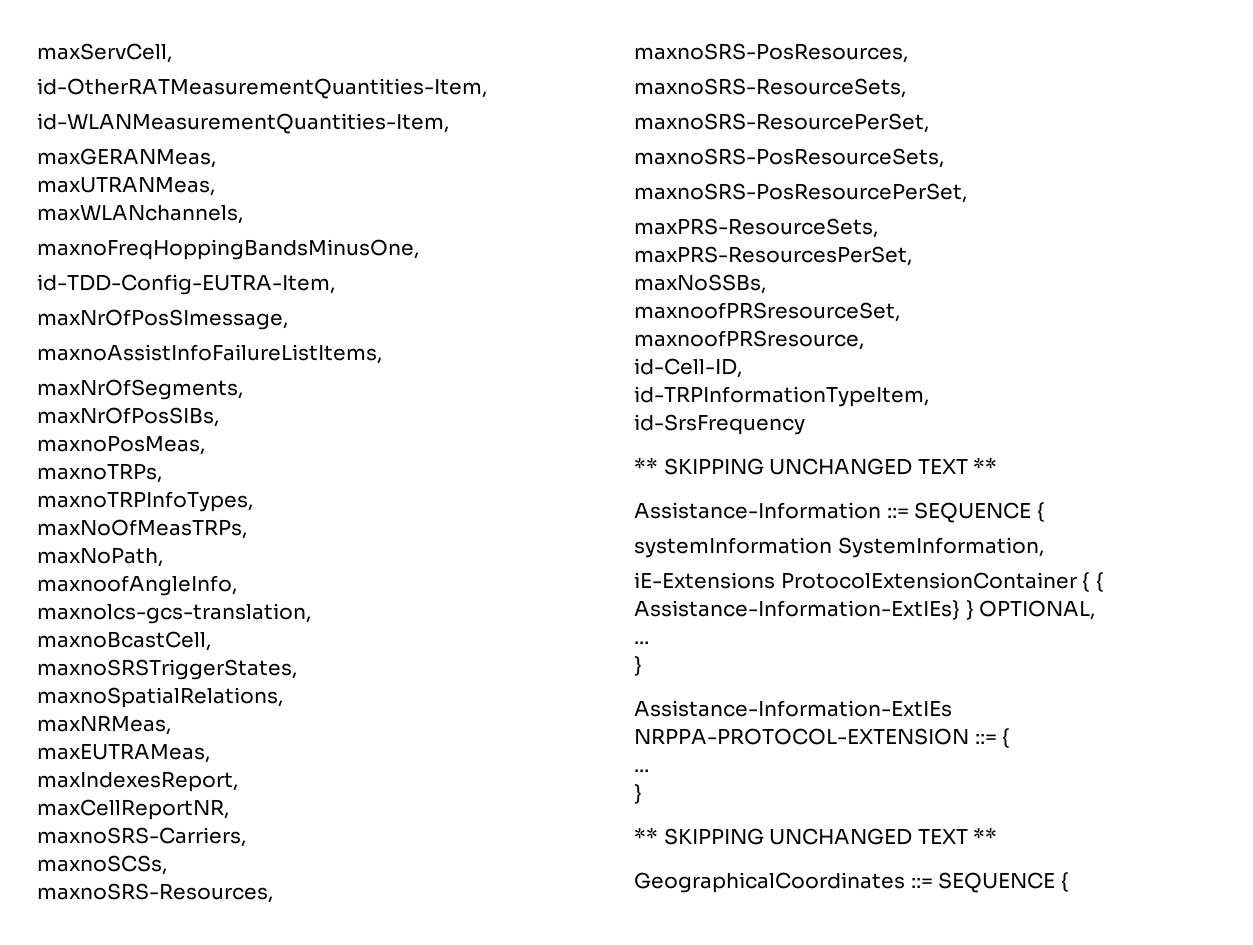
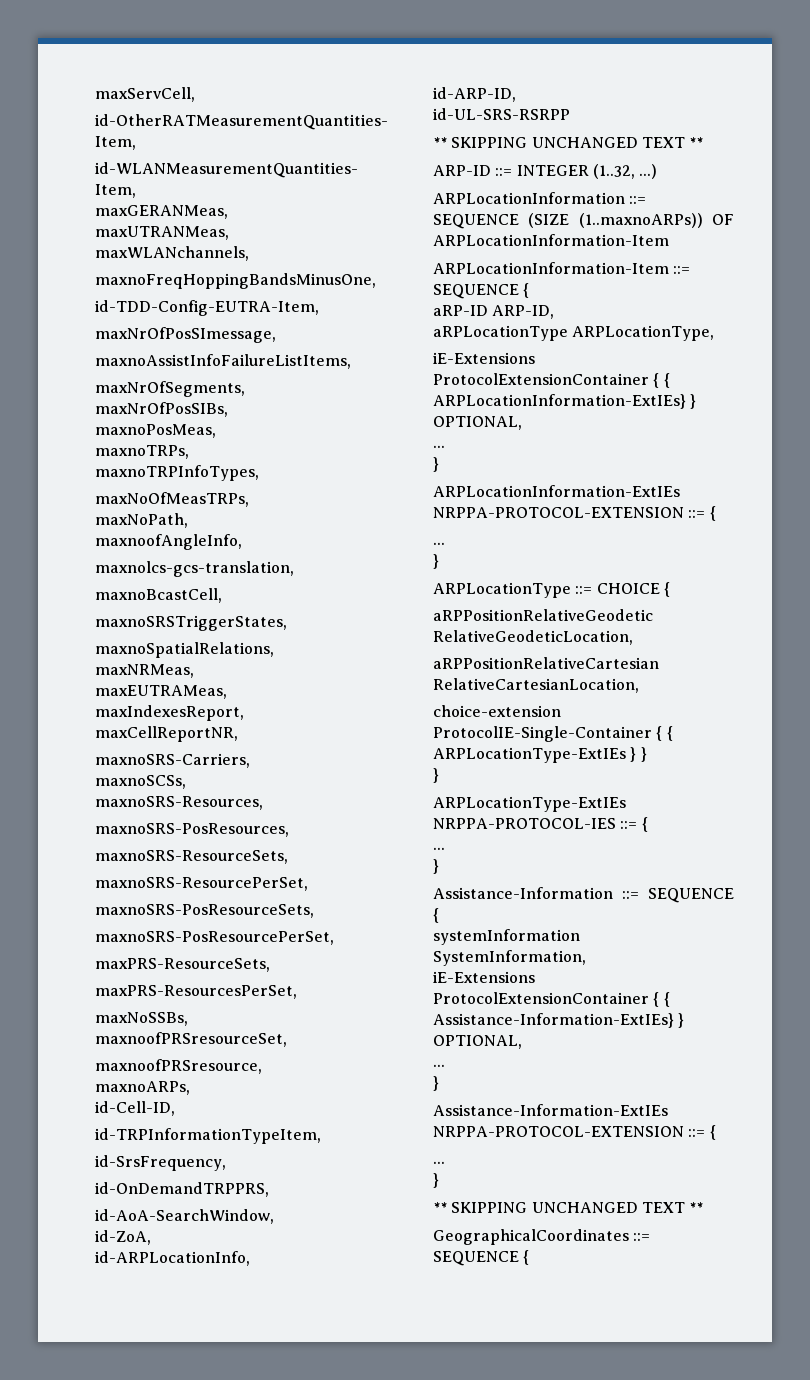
+ maxnoARPs,
- id-SrsFrequency
+ id-SrsFrequency,
+ id-OnDemandTRPPRS,
+ id-AoA-SearchWindow,
+ id-ZoA,
+ id-ARPLocationInfo,
+ id-ARP-ID,
+ id-UL-SRS-RSRPP
  ** SKIPPING UNCHANGED TEXT **
+ ARP-ID ::= INTEGER (1..32, ...)
+ ARPLocationInformation ::= SEQUENCE (SIZE (1..maxnoARPs)) OF ARPLocationInformation-Item
+ ARPLocationInformation-Item ::= SEQUENCE {
+ aRP-ID ARP-ID,
+ aRPLocationType ARPLocationType,
+ iE-Extensions ProtocolExtensionContainer { { ARPLocationInformation-ExtIEs} } OPTIONAL,
+ ...
+ }
+ ARPLocationInformation-ExtIEs NRPPA-PROTOCOL-EXTENSION ::= {
+ ...
+ }
+ ARPLocationType ::= CHOICE {
+ aRPPositionRelativeGeodetic RelativeGeodeticLocation,
+ aRPPositionRelativeCartesian RelativeCartesianLocation,
+ choice-extension ProtocolIE-Single-Container { { ARPLocationType-ExtIEs } }
+ }
+ ARPLocationType-ExtIEs NRPPA-PROTOCOL-IES ::= {
+ ...
+ }

